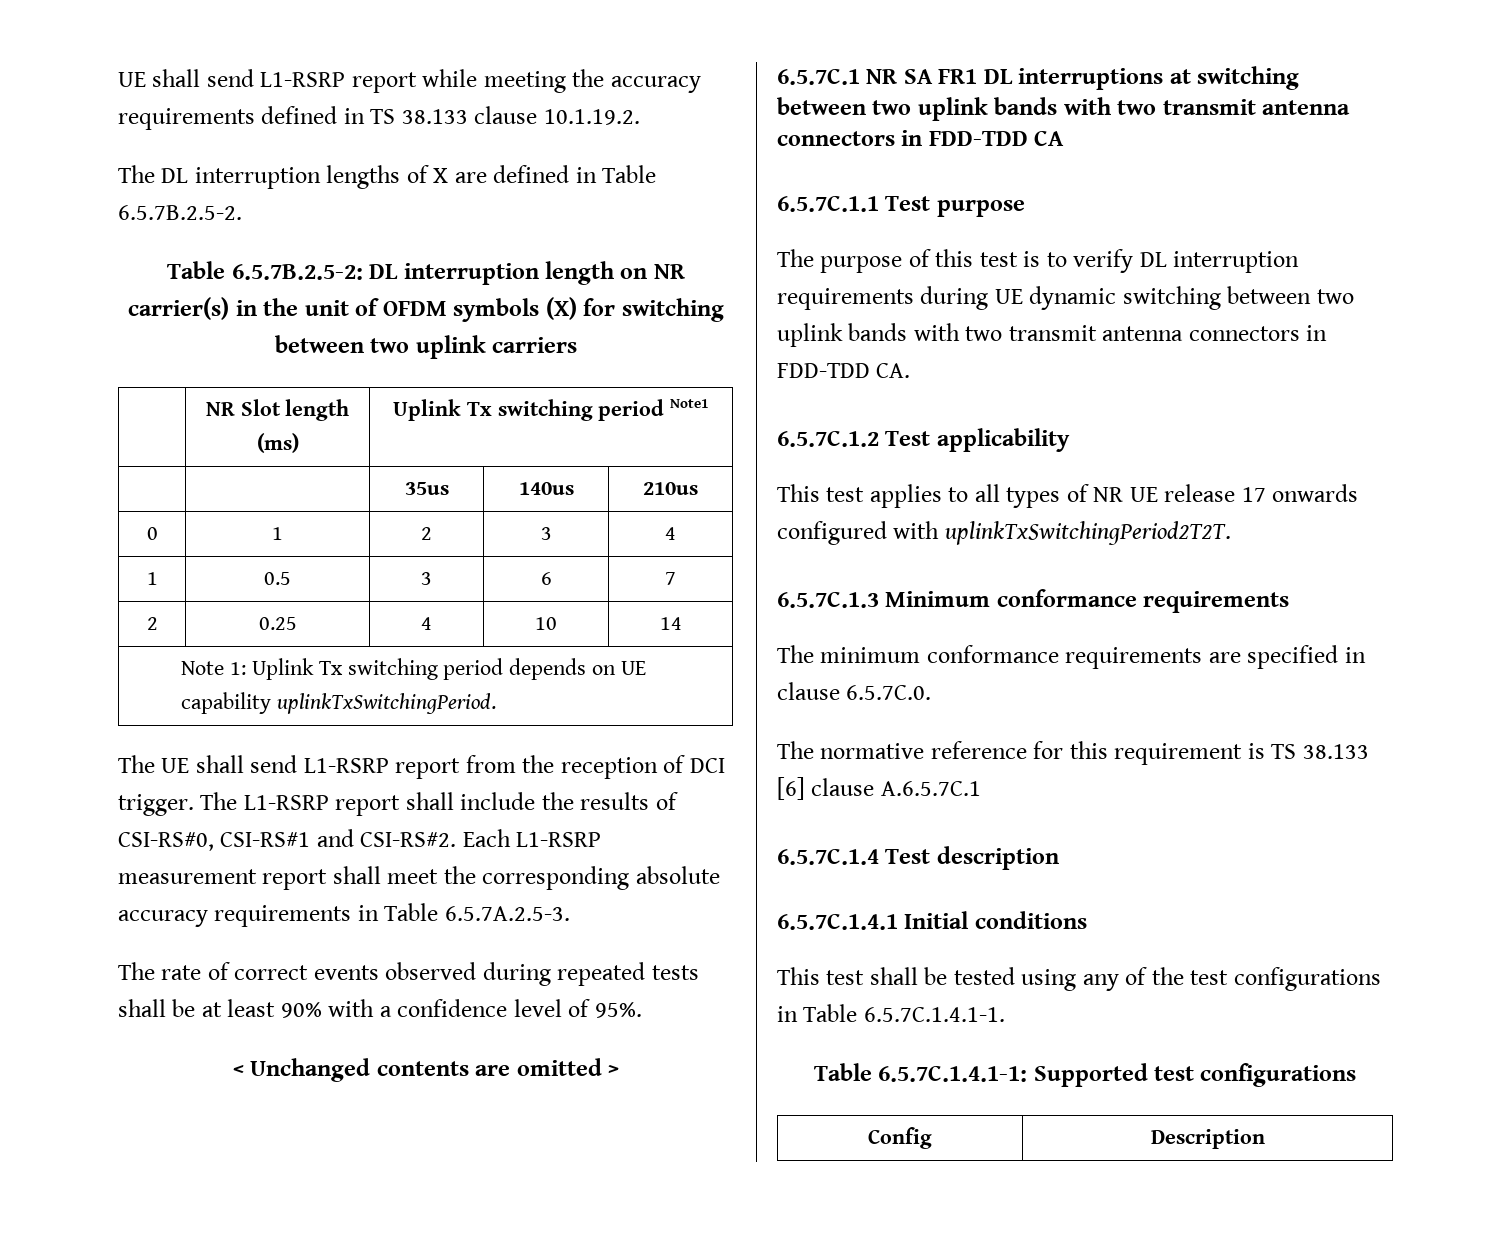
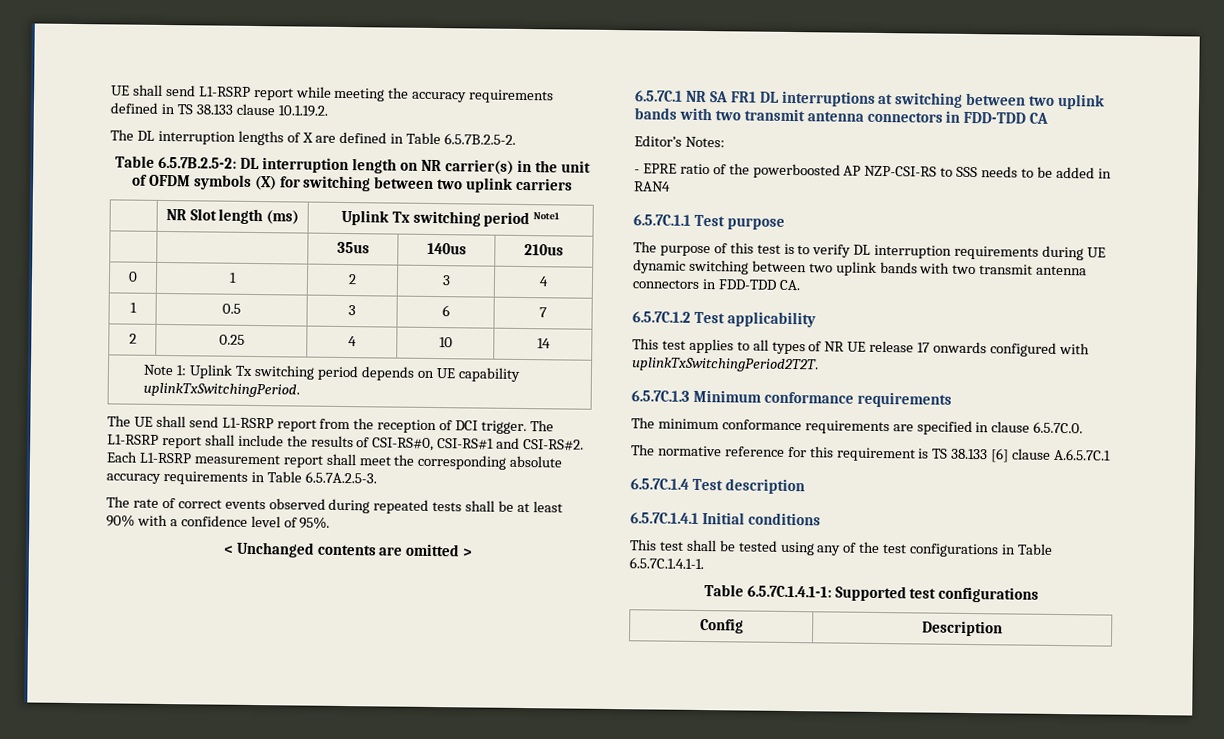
+ Editor’s Notes:
+ - EPRE ratio of the powerboosted AP NZP-CSI-RS to SSS needs to be added in RAN4

